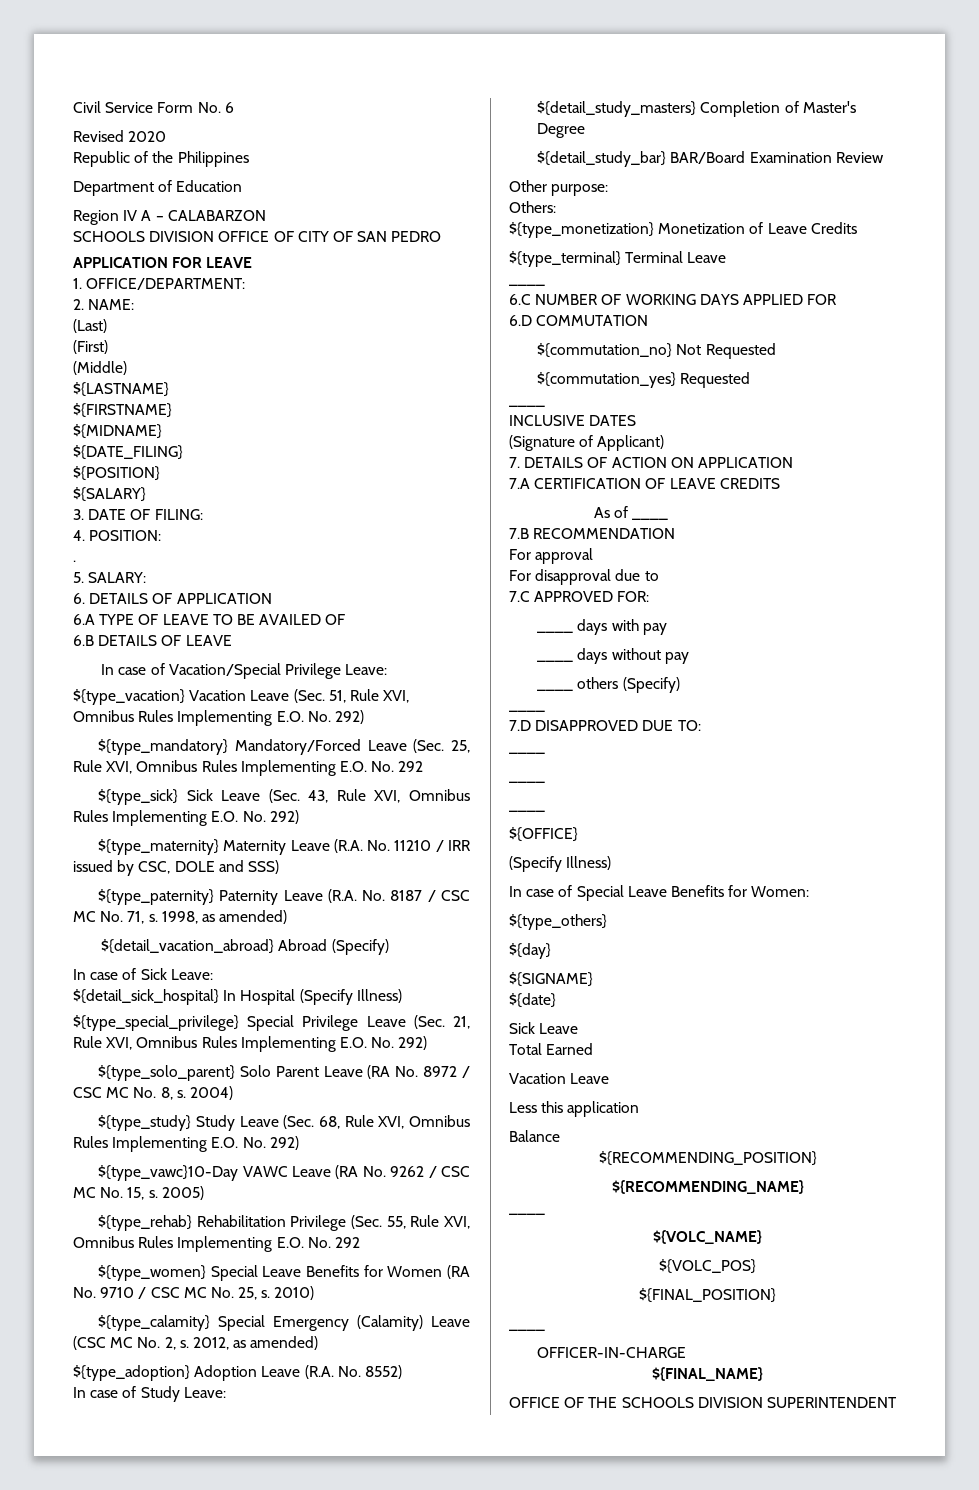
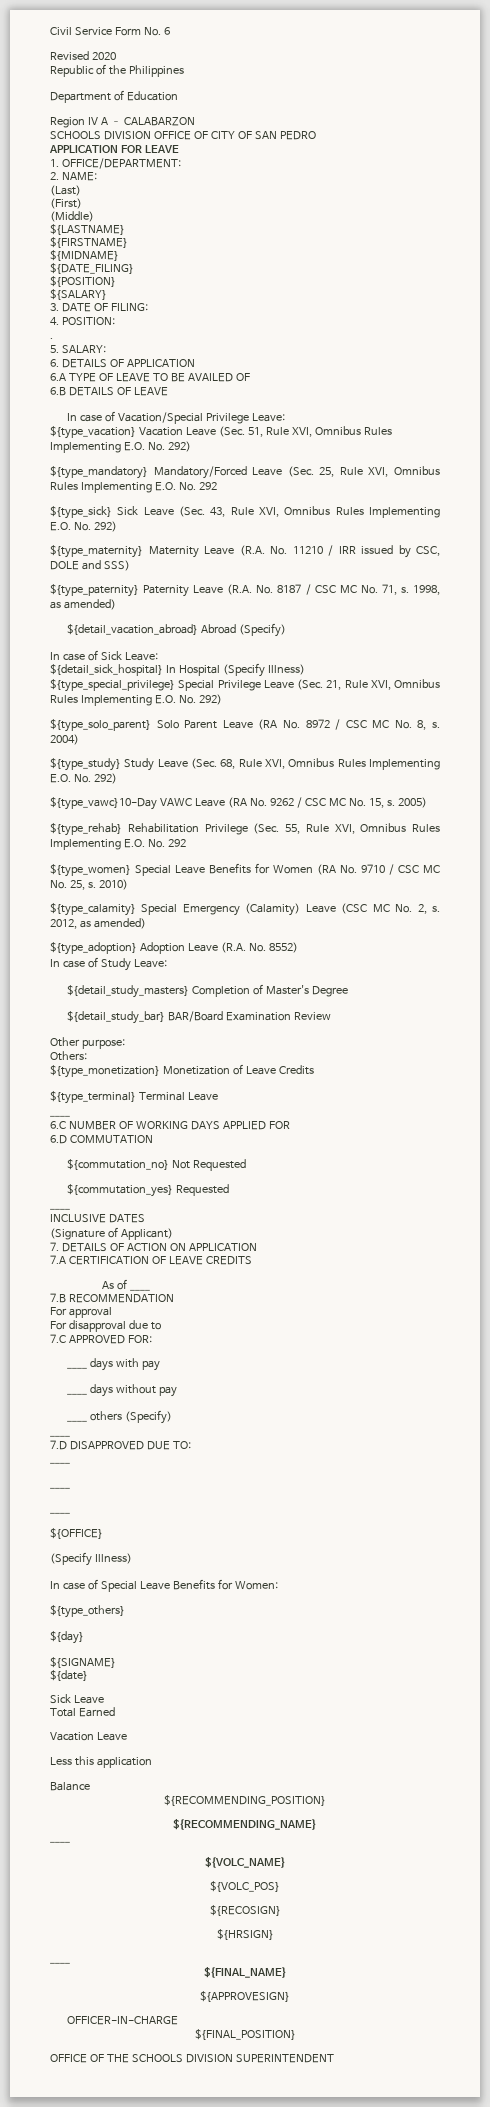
- ${FINAL_POSITION}
+ ${RECOSIGN}
+ ${HRSIGN}
  ____
+ ${FINAL_NAME}
+ ${APPROVESIGN}
- ${FINAL_NAME}
+ ${FINAL_POSITION}

